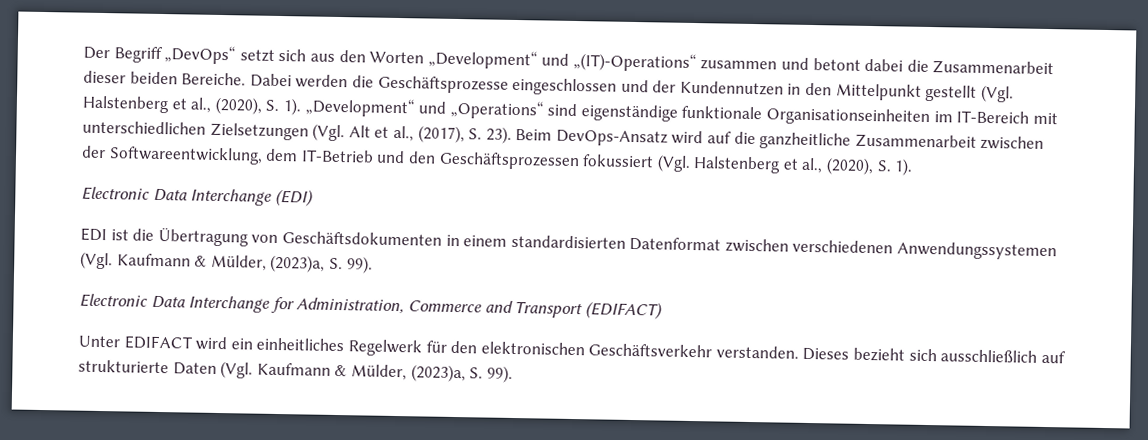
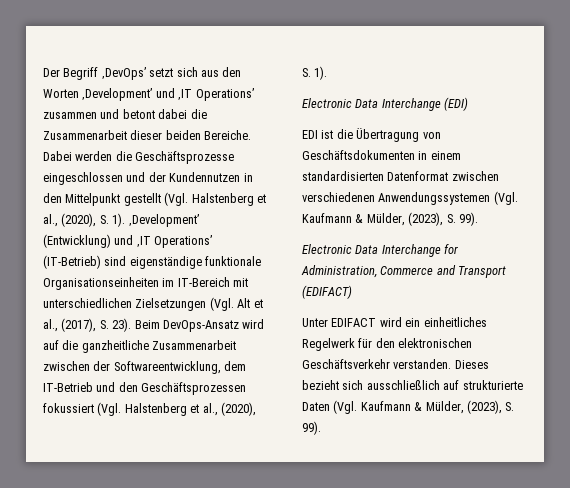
- Der Begriff „DevOps“ setzt sich aus den Worten „Development“ und „(IT)-Operations“ zusammen und betont dabei die Zusammenarbeit dieser beiden Bereiche.
+ Der Begriff ‚DevOps’ setzt sich aus den Worten ‚Development’ und ‚IT Operations’ zusammen und betont dabei die Zusammenarbeit dieser beiden Bereiche.
- „Development“ und „Operations“ sind eigenständige funktionale Organisationseinheiten im IT-Bereich mit unterschiedlichen Zielsetzungen (Vgl. Alt et al., (2017), S. 23).
+ ‚Development’ (Entwicklung) und ‚IT Operations’ (IT-Betrieb) sind eigenständige funktionale Organisationseinheiten im IT-Bereich mit unterschiedlichen Zielsetzungen (Vgl. Alt et al., (2017), S. 23).
- EDI ist die Übertragung von Geschäftsdokumenten in einem standardisierten Datenformat zwischen verschiedenen Anwendungssystemen (Vgl. Kaufmann & Mülder, (2023)a, S. 99).
+ EDI ist die Übertragung von Geschäftsdokumenten in einem standardisierten Datenformat zwischen verschiedenen Anwendungssystemen (Vgl. Kaufmann & Mülder, (2023), S. 99).
- Dieses bezieht sich ausschließlich auf strukturierte Daten (Vgl. Kaufmann & Mülder, (2023)a, S. 99).
+ Dieses bezieht sich ausschließlich auf strukturierte Daten (Vgl. Kaufmann & Mülder, (2023), S. 99).

